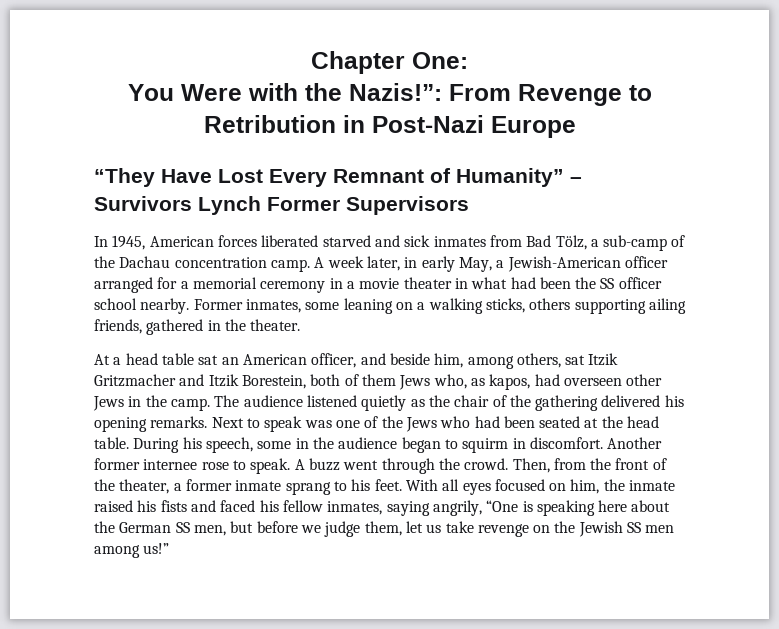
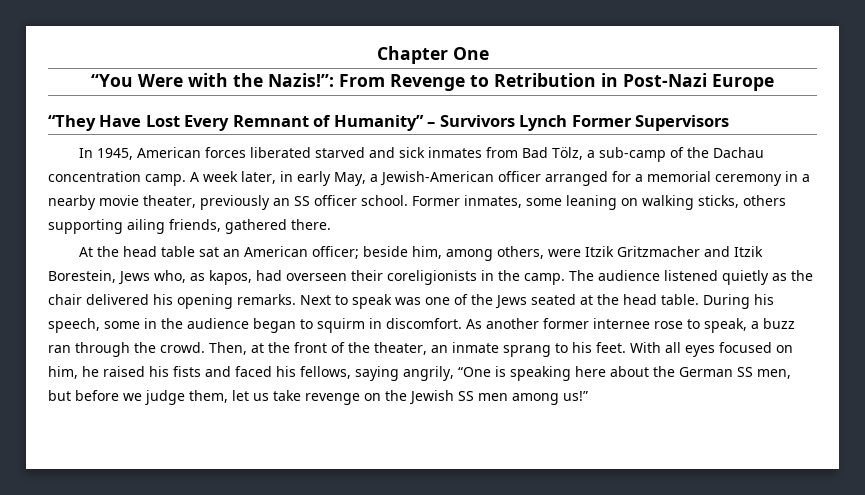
- Chapter One:
- You Were with the Nazis!”: From Revenge to Retribution in Post-Nazi Europe
+ Chapter One
+ “You Were with the Nazis!”: From Revenge to Retribution in Post-Nazi Europe
- A week later, in early May, a Jewish-American officer arranged for a memorial ceremony in a movie theater in what had been the SS officer school nearby.
+ A week later, in early May, a Jewish-American officer arranged for a memorial ceremony in a nearby movie theater, previously an SS officer school.
- Former inmates, some leaning on a walking sticks, others supporting ailing friends, gathered in the theater.
+ Former inmates, some leaning on walking sticks, others supporting ailing friends, gathered there.
- At a head table sat an American officer, and beside him, among others, sat Itzik Gritzmacher and Itzik Borestein, both of them Jews who, as kapos, had overseen other Jews in the camp.
+ At the head table sat an American officer; beside him, among others, were Itzik Gritzmacher and Itzik Borestein, Jews who, as kapos, had overseen their coreligionists in the camp.
- The audience listened quietly as the chair of the gathering delivered his opening remarks.
+ The audience listened quietly as the chair delivered his opening remarks.
- Next to speak was one of the Jews who had been seated at the head table.
+ Next to speak was one of the Jews seated at the head table.
- Another former internee rose to speak. A buzz went through the crowd.
+ As another former internee rose to speak, a buzz ran through the crowd.
- Then, from the front of the theater, a former inmate sprang to his feet.
+ Then, at the front of the theater, an inmate sprang to his feet.
- With all eyes focused on him, the inmate raised his fists and faced his fellow inmates, saying angrily, “One is speaking here about the German SS men, but before we judge them, let us take revenge on the Jewish SS men among us!”
+ With all eyes focused on him, he raised his fists and faced his fellows, saying angrily, “One is speaking here about the German SS men, but before we judge them, let us take revenge on the Jewish SS men among us!”

